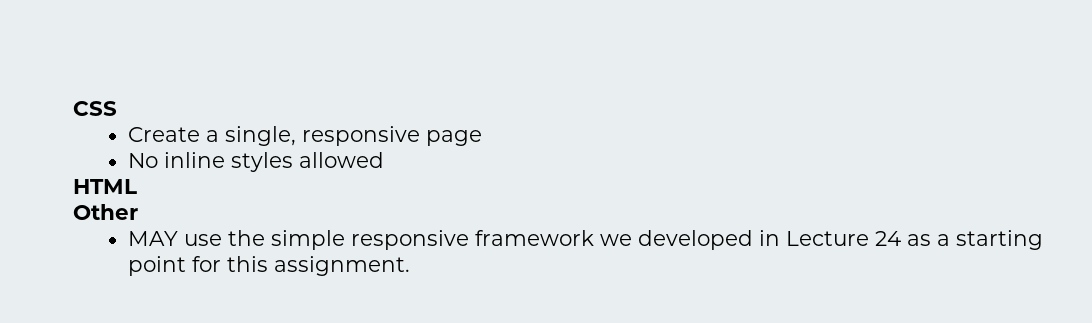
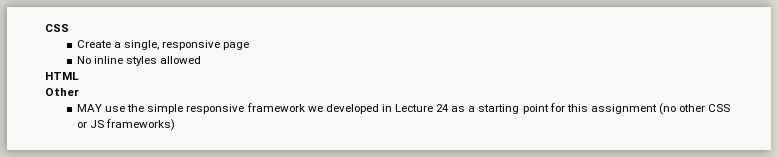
- MAY use the simple responsive framework we developed in Lecture 24 as a starting point for this assignment.
+ MAY use the simple responsive framework we developed in Lecture 24 as a starting point for this assignment (no other CSS or JS frameworks)

